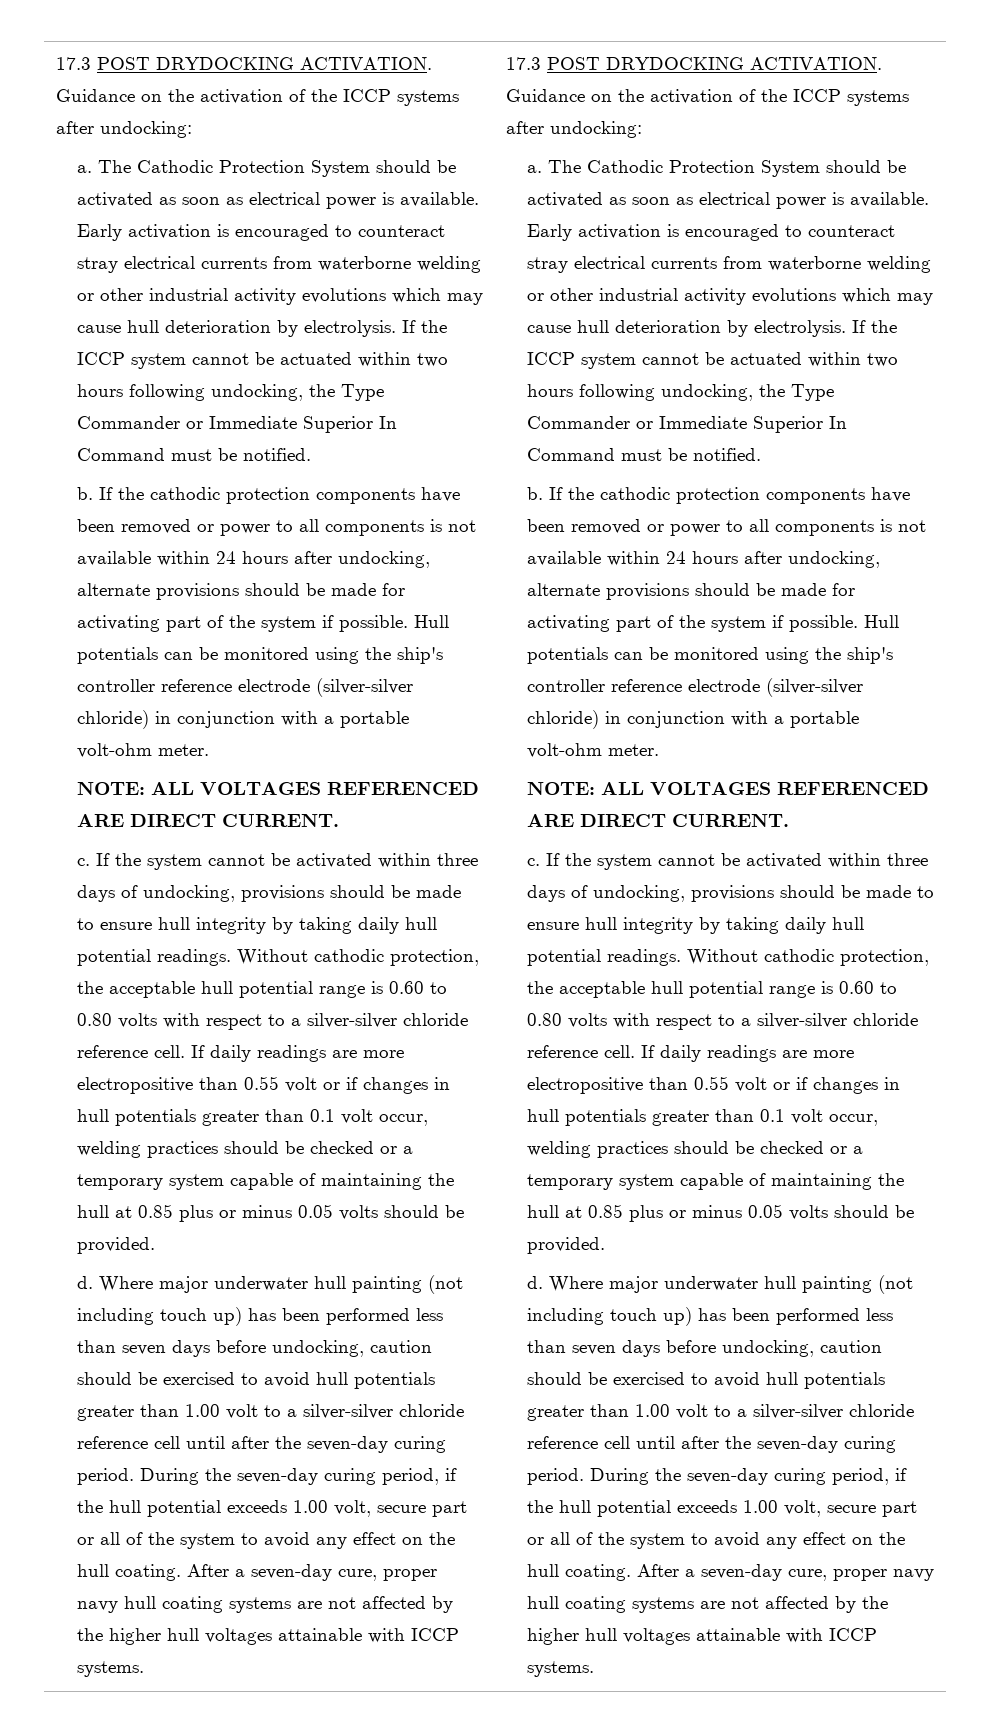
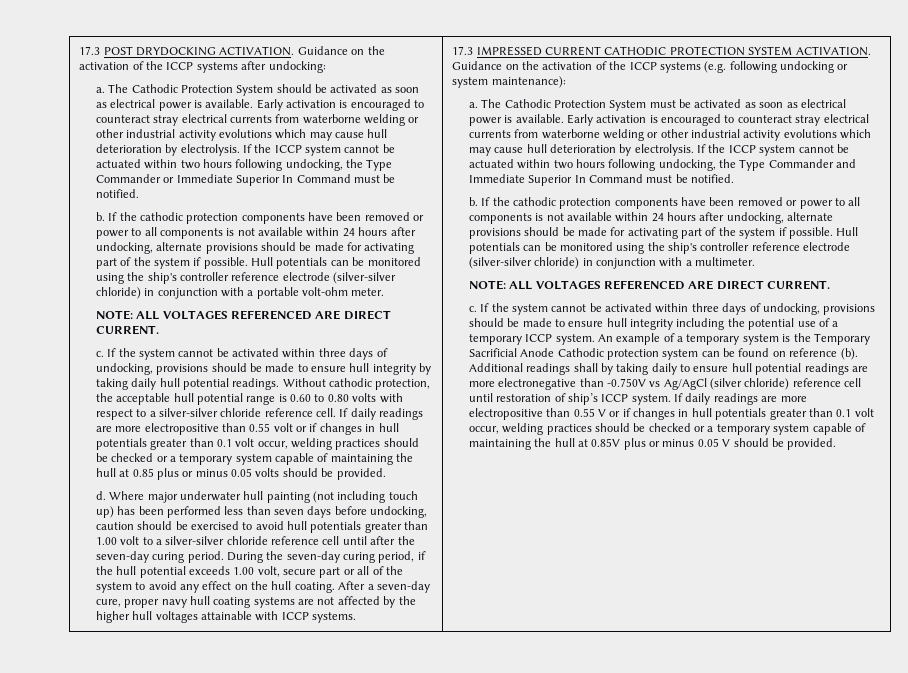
- After a seven-day cure, proper navy hull coating systems are not affected by the higher hull voltages attainable with ICCP systems. | 17.3 POST DRYDOCKING ACTIVATION. Guidance on the activation of the ICCP systems after undocking:
- a. The Cathodic Protection System should be activated as soon as electrical power is available. Early activation is encouraged to counteract stray electrical currents from waterborne welding or other industrial activity evolutions which may cause hull deterioration by electrolysis. If the ICCP system cannot be actuated within two hours following undocking, the Type Commander or Immediate Superior In Command must be notified.
+ After a seven-day cure, proper navy hull coating systems are not affected by the higher hull voltages attainable with ICCP systems. | 17.3 IMPRESSED CURRENT CATHODIC PROTECTION SYSTEM ACTIVATION. Guidance on the activation of the ICCP systems (e.g. following undocking or system maintenance):
+ a. The Cathodic Protection System must be activated as soon as electrical power is available. Early activation is encouraged to counteract stray electrical currents from waterborne welding or other industrial activity evolutions which may cause hull deterioration by electrolysis. If the ICCP system cannot be actuated within two hours following undocking, the Type Commander and Immediate Superior In Command must be notified.
- b. If the cathodic protection components have been removed or power to all components is not available within 24 hours after undocking, alternate provisions should be made for activating part of the system if possible. Hull potentials can be monitored using the ship's controller reference electrode (silver-silver chloride) in conjunction with a portable volt-ohm meter.
+ b. If the cathodic protection components have been removed or power to all components is not available within 24 hours after undocking, alternate provisions should be made for activating part of the system if possible. Hull potentials can be monitored using the ship's controller reference electrode (silver-silver chloride) in conjunction with a multimeter.
  NOTE: ALL VOLTAGES REFERENCED ARE DIRECT CURRENT.
- c. If the system cannot be activated within three days of undocking, provisions should be made to ensure hull integrity by taking daily hull potential readings. Without cathodic protection, the acceptable hull potential range is 0.60 to 0.80 volts with respect to a silver-silver chloride reference cell. If daily readings are more electropositive than 0.55 volt or if changes in hull potentials greater than 0.1 volt occur, welding practices should be checked or a temporary system capable of maintaining the hull at 0.85 plus or minus 0.05 volts should be provided.
- d. Where major underwater hull painting (not including touch up) has been performed less than seven days before undocking, caution should be exercised to avoid hull potentials greater than 1.00 volt to a silver-silver chloride reference cell until after the seven-day curing period. During the seven-day curing period, if the hull potential exceeds 1.00 volt, secure part or all of the system to avoid any effect on the hull coating. After a seven-day cure, proper navy hull coating systems are not affected by the higher hull voltages attainable with ICCP systems.
+ c. If the system cannot be activated within three days of undocking, provisions should be made to ensure hull integrity including the potential use of a temporary ICCP system. An example of a temporary system is the Temporary Sacrificial Anode Cathodic protection system can be found on reference (b). Additional readings shall by taking daily to ensure hull potential readings are more electronegative than -0.750V vs Ag/AgCl (silver chloride) reference cell until restoration of ship’s ICCP system. If daily readings are more electropositive than 0.55 V or if changes in hull potentials greater than 0.1 volt occur, welding practices should be checked or a temporary system capable of maintaining the hull at 0.85V plus or minus 0.05 V should be provided.

